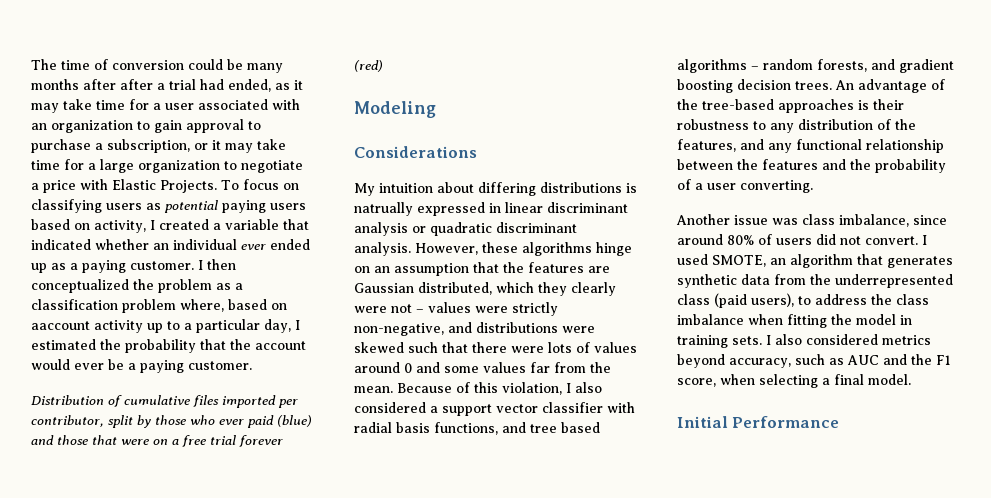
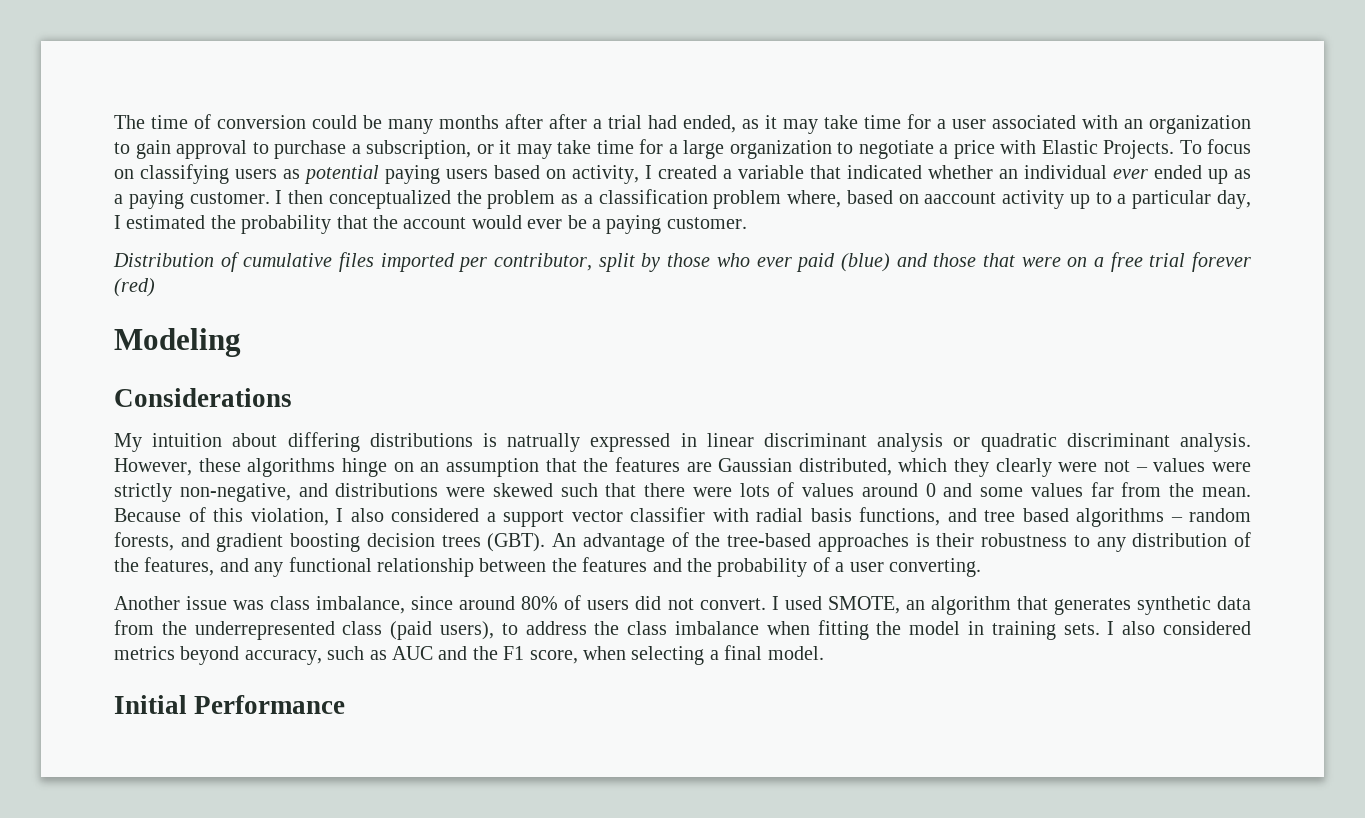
- Because of this violation, I also considered a support vector classifier with radial basis functions, and tree based algorithms – random forests, and gradient boosting decision trees.
+ Because of this violation, I also considered a support vector classifier with radial basis functions, and tree based algorithms – random forests, and gradient boosting decision trees (GBT).

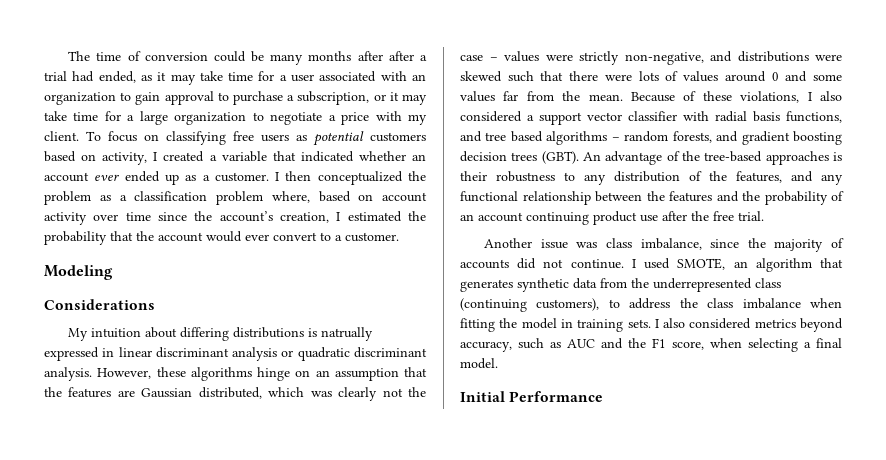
- The time of conversion could be many months after after a trial had ended, as it may take time for a user associated with an organization to gain approval to purchase a subscription, or it may take time for a large organization to negotiate a price with Elastic Projects.
+ The time of conversion could be many months after after a trial had ended, as it may take time for a user associated with an organization to gain approval to purchase a subscription, or it may take time for a large organization to negotiate a price with my client.
- To focus on classifying users as potential paying users based on activity, I created a variable that indicated whether an individual ever ended up as a paying customer.
+ To focus on classifying free users as potential customers based on activity, I created a variable that indicated whether an account ever ended up as a customer.
- I then conceptualized the problem as a classification problem where, based on aaccount activity up to a particular day, I estimated the probability that the account would ever be a paying customer.
- Distribution of cumulative files imported per contributor, split by those who ever paid (blue) and those that were on a free trial forever (red)
+ I then conceptualized the problem as a classification problem where, based on account activity over time since the account’s creation, I estimated the probability that the account would ever convert to a customer.
- However, these algorithms hinge on an assumption that the features are Gaussian distributed, which they clearly were not – values were strictly non-negative, and distributions were skewed such that there were lots of values around 0 and some values far from the mean.
+ However, these algorithms hinge on an assumption that the features are Gaussian distributed, which was clearly not the case – values were strictly non-negative, and distributions were skewed such that there were lots of values around 0 and some values far from the mean.
- Because of this violation, I also considered a support vector classifier with radial basis functions, and tree based algorithms – random forests, and gradient boosting decision trees (GBT).
+ Because of these violations, I also considered a support vector classifier with radial basis functions, and tree based algorithms – random forests, and gradient boosting decision trees (GBT).
- An advantage of the tree-based approaches is their robustness to any distribution of the features, and any functional relationship between the features and the probability of a user converting.
+ An advantage of the tree-based approaches is their robustness to any distribution of the features, and any functional relationship between the features and the probability of an account continuing product use after the free trial.
- Another issue was class imbalance, since around 80% of users did not convert.
+ Another issue was class imbalance, since the majority of accounts did not continue.
- I used SMOTE, an algorithm that generates synthetic data from the underrepresented class (paid users), to address the class imbalance when fitting the model in training sets.
+ I used SMOTE, an algorithm that generates synthetic data from the underrepresented class (continuing customers), to address the class imbalance when fitting the model in training sets.

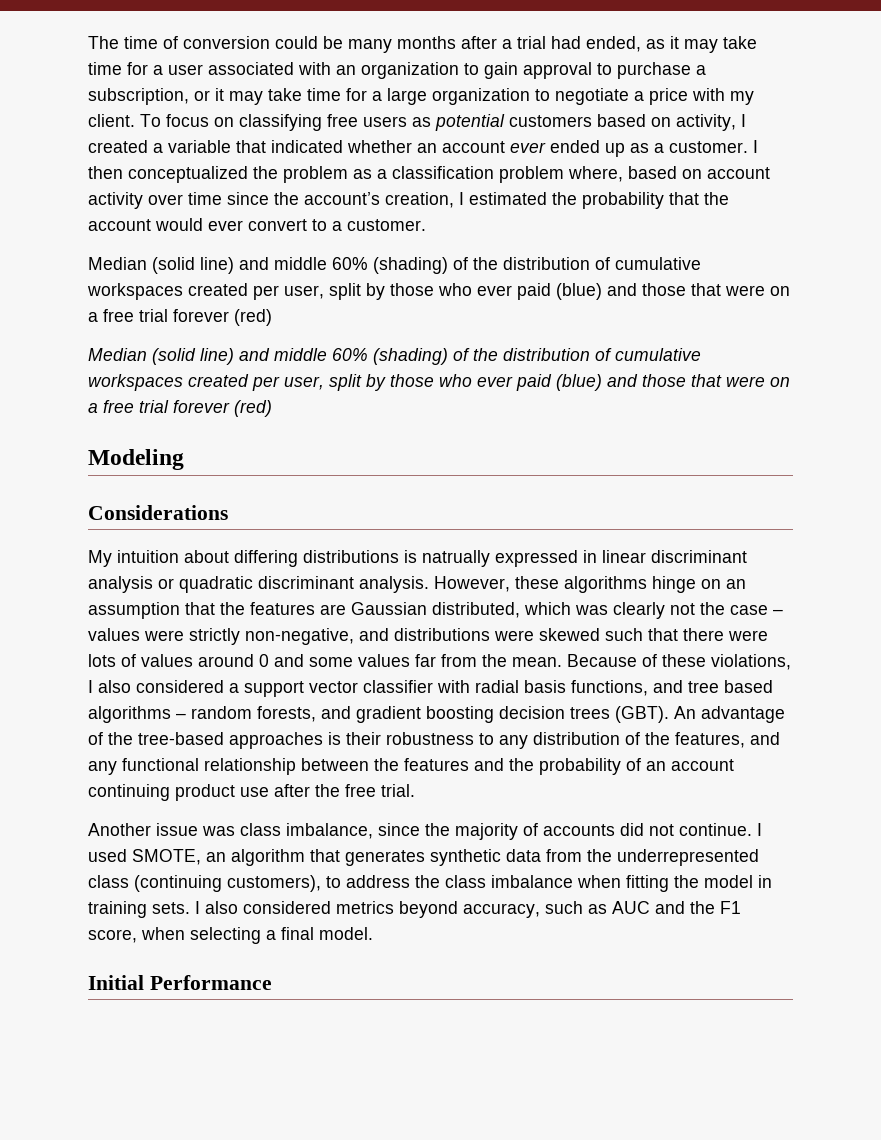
- The time of conversion could be many months after after a trial had ended, as it may take time for a user associated with an organization to gain approval to purchase a subscription, or it may take time for a large organization to negotiate a price with my client.
+ The time of conversion could be many months after a trial had ended, as it may take time for a user associated with an organization to gain approval to purchase a subscription, or it may take time for a large organization to negotiate a price with my client.
  I then conceptualized the problem as a classification problem where, based on account activity over time since the account’s creation, I estimated the probability that the account would ever convert to a customer.
+ Median (solid line) and middle 60% (shading) of the distribution of cumulative workspaces created per user, split by those who ever paid (blue) and those that were on a free trial forever (red)
+ Median (solid line) and middle 60% (shading) of the distribution of cumulative workspaces created per user, split by those who ever paid (blue) and those that were on a free trial forever (red)

